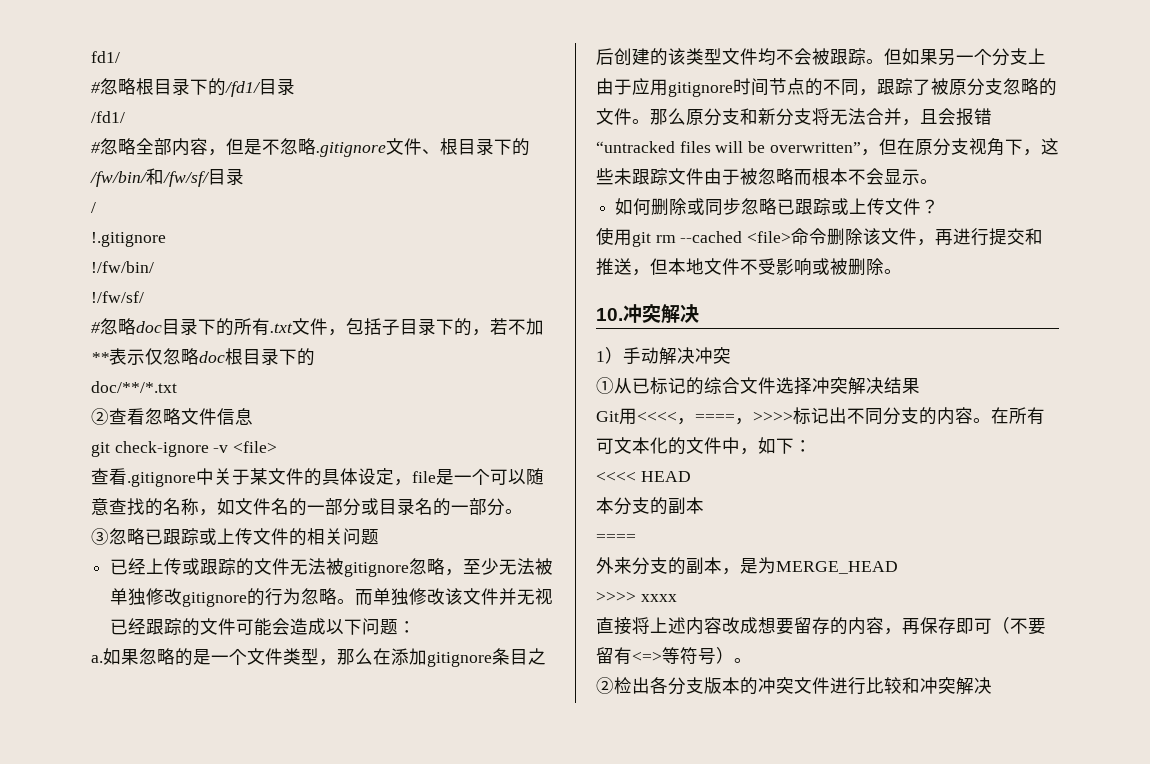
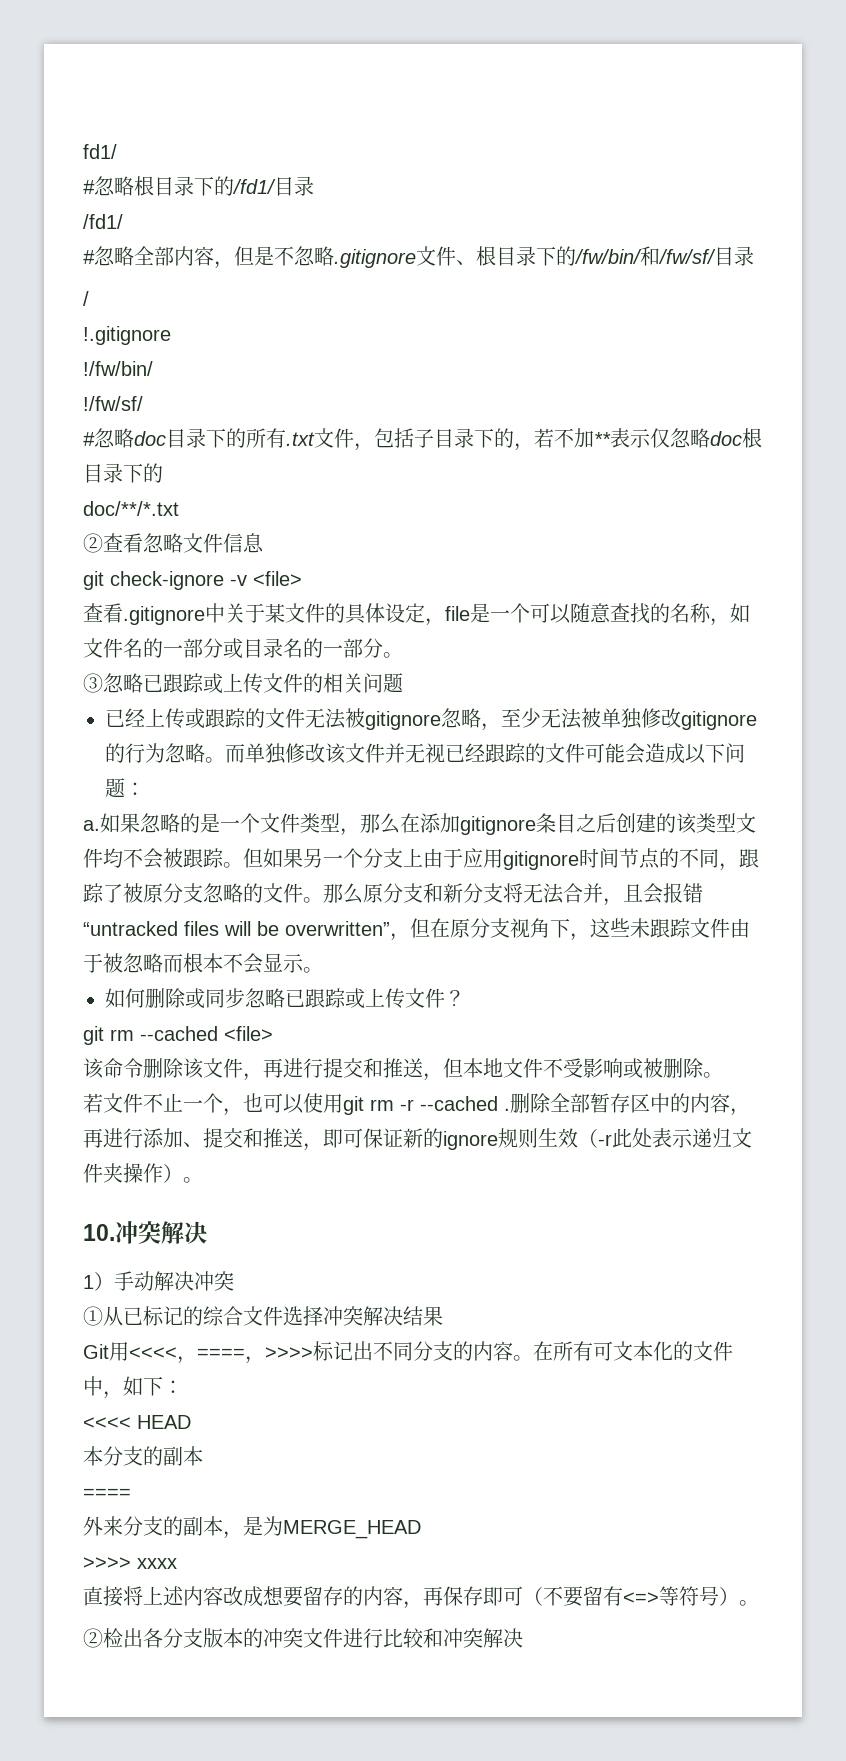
- 使用git rm --cached <file>命令删除该文件，再进行提交和推送，但本地文件不受影响或被删除。
+ git rm --cached <file>
+ 该命令删除该文件，再进行提交和推送，但本地文件不受影响或被删除。
+ 若文件不止一个，也可以使用git rm -r --cached .删除全部暂存区中的内容，再进行添加、提交和推送，即可保证新的ignore规则生效（-r此处表示递归文件夹操作）。

